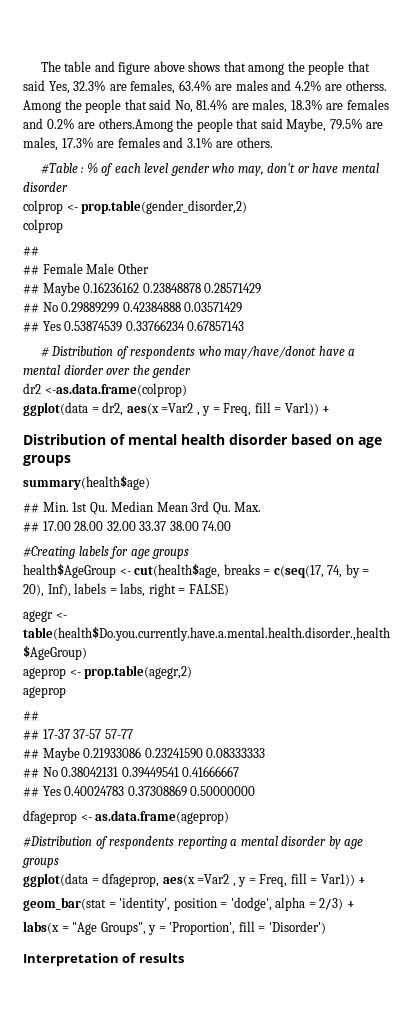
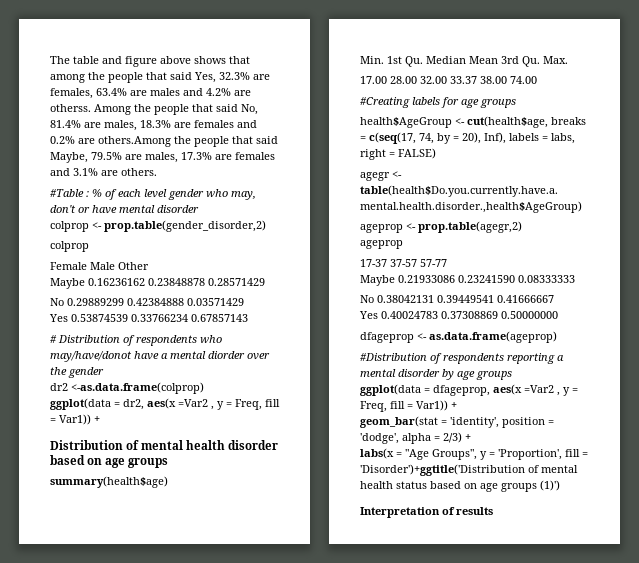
  colprop <- prop.table(gender_disorder,2)
  colprop
- ##
- ## Female Male Other
+ Female Male Other
- ## Maybe 0.16236162 0.23848878 0.28571429
+ Maybe 0.16236162 0.23848878 0.28571429
- ## No 0.29889299 0.42384888 0.03571429
+ No 0.29889299 0.42384888 0.03571429
- ## Yes 0.53874539 0.33766234 0.67857143
+ Yes 0.53874539 0.33766234 0.67857143
- ## Min. 1st Qu. Median Mean 3rd Qu. Max.
+ Min. 1st Qu. Median Mean 3rd Qu. Max.
- ## 17.00 28.00 32.00 33.37 38.00 74.00
+ 17.00 28.00 32.00 33.37 38.00 74.00
  ageprop <- prop.table(agegr,2)
  ageprop
- ##
- ## 17-37 37-57 57-77
+ 17-37 37-57 57-77
- ## Maybe 0.21933086 0.23241590 0.08333333
+ Maybe 0.21933086 0.23241590 0.08333333
- ## No 0.38042131 0.39449541 0.41666667
+ No 0.38042131 0.39449541 0.41666667
- ## Yes 0.40024783 0.37308869 0.50000000
+ Yes 0.40024783 0.37308869 0.50000000
- labs(x = "Age Groups", y = 'Proportion', fill = 'Disorder')
+ labs(x = "Age Groups", y = 'Proportion', fill = 'Disorder')+ggtitle('Distribution of mental health status based on age groups (1)')

